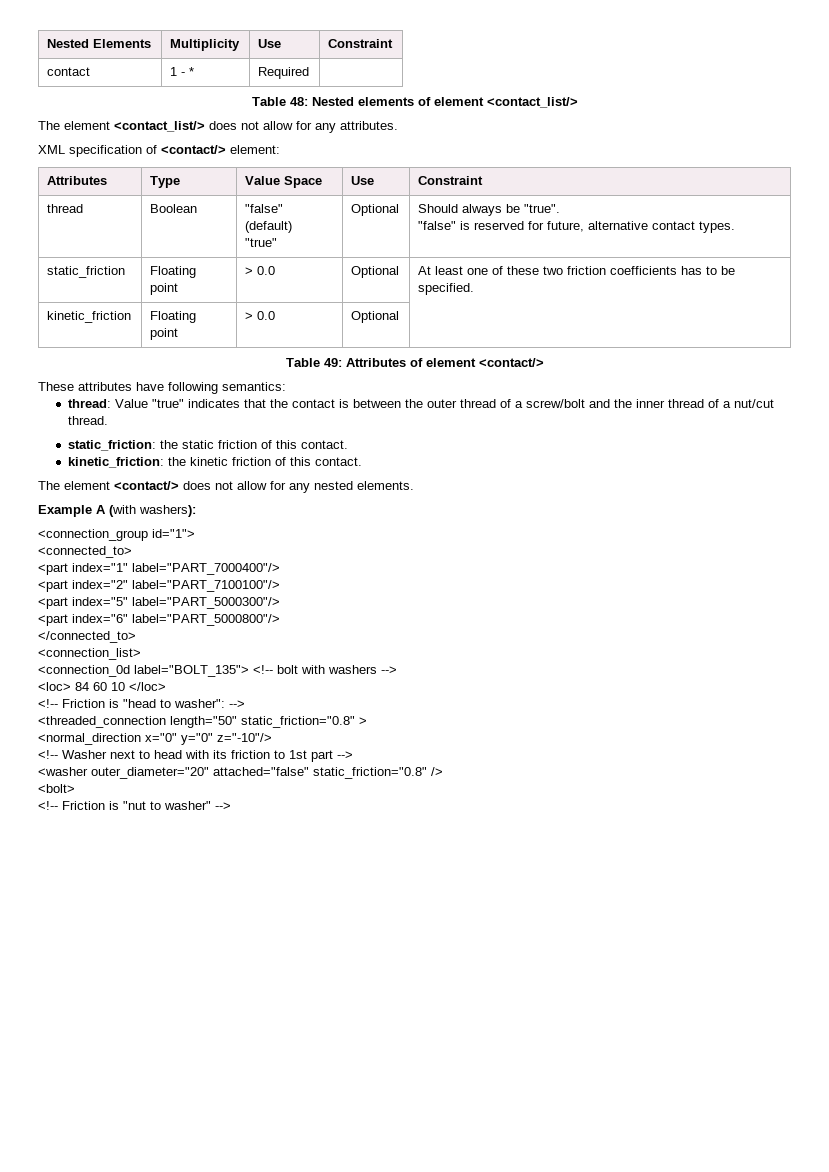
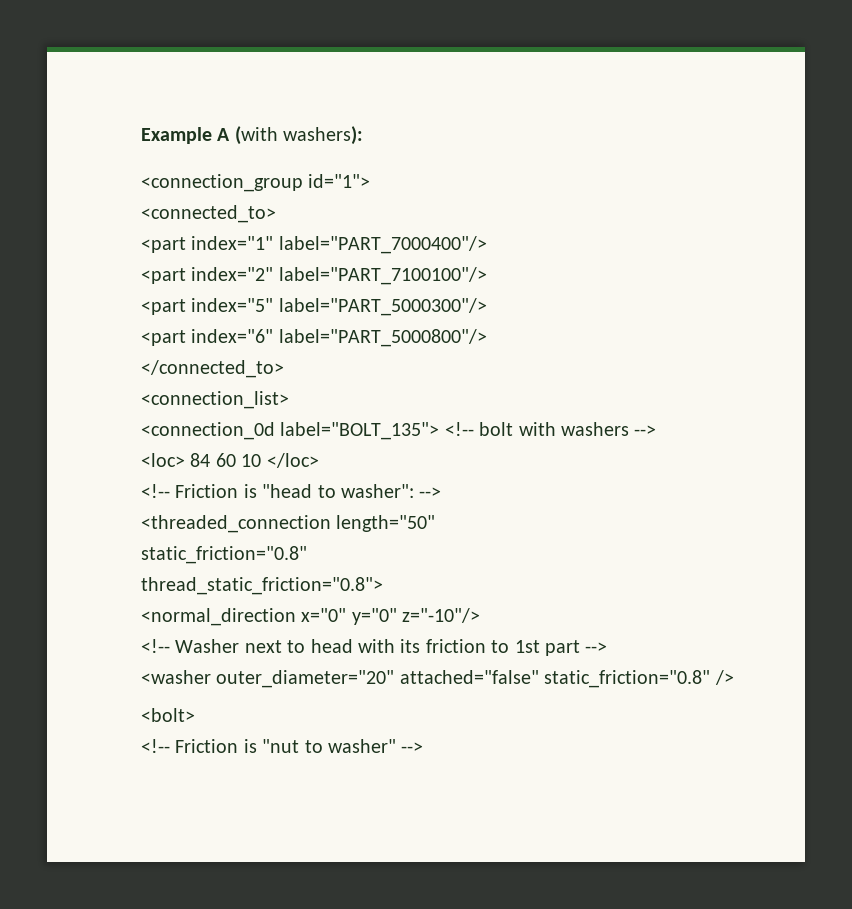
- Nested Elements | Multiplicity | Use | Constraint
- contact | 1 - * | Required |
- Table 48: Nested elements of element <contact_list/>
- The element <contact_list/> does not allow for any attributes.
- XML specification of <contact/> element:
- Attributes | Type | Value Space | Use | Constraint
- thread | Boolean | "false" (default)
- "true" | Optional | Should always be "true".
- "false" is reserved for future, alternative contact types.
- static_friction | Floating point | > 0.0 | Optional | At least one of these two friction coefficients has to be specified.
- kinetic_friction | Floating point | > 0.0 | Optional |
- Table 49: Attributes of element <contact/>
- These attributes have following semantics:
- thread: Value "true" indicates that the contact is between the outer thread of a screw/bolt and the inner thread of a nut/cut thread.
- static_friction: the static friction of this contact.
- kinetic_friction: the kinetic friction of this contact.
- The element <contact/> does not allow for any nested elements.
- <threaded_connection length="50" static_friction="0.8" >
+ <threaded_connection length="50"
+ static_friction="0.8"
+ thread_static_friction="0.8">

